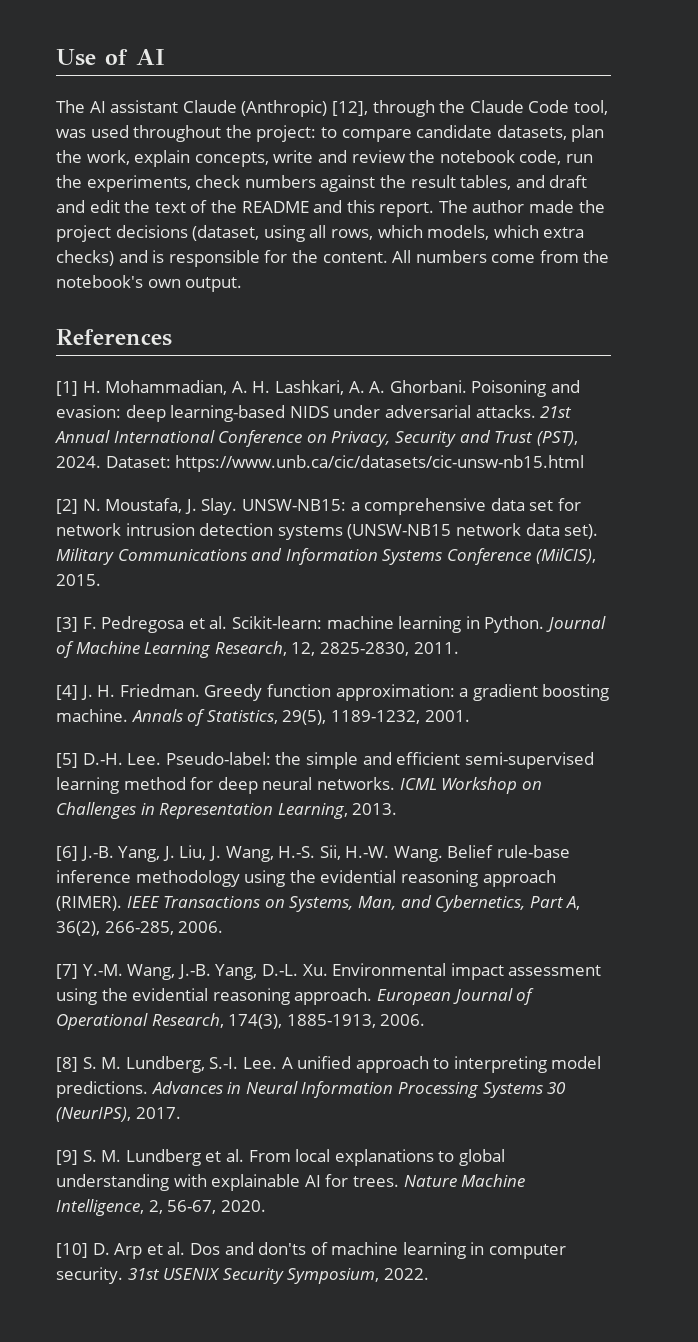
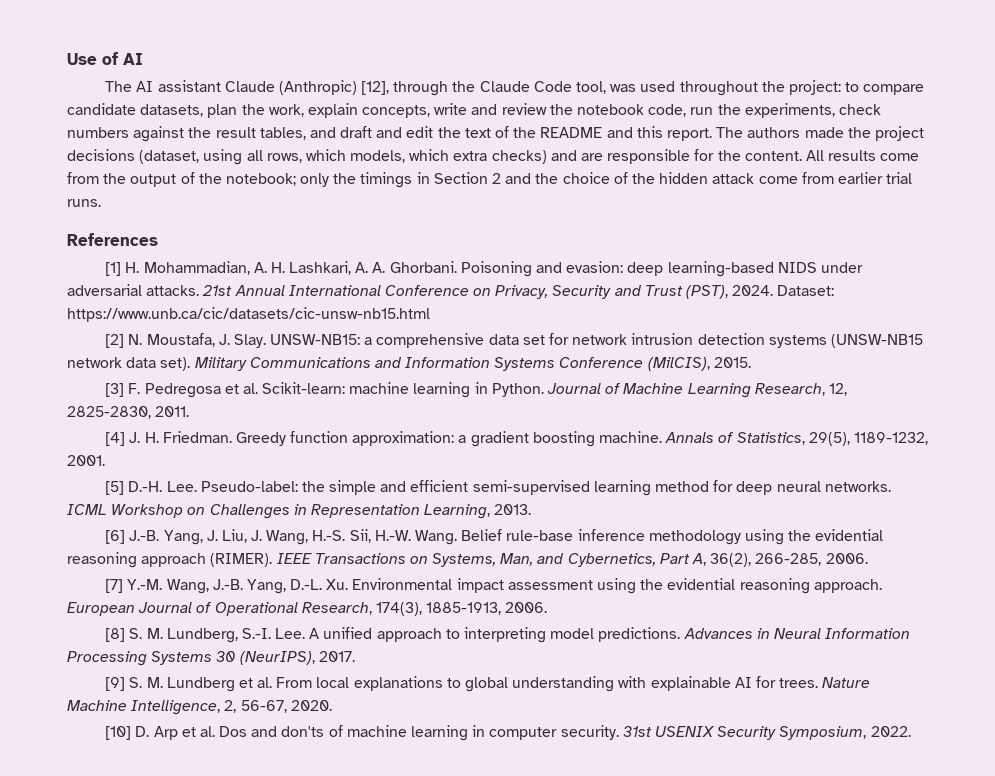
- The author made the project decisions (dataset, using all rows, which models, which extra checks) and is responsible for the content.
+ The authors made the project decisions (dataset, using all rows, which models, which extra checks) and are responsible for the content.
- All numbers come from the notebook's own output.
+ All results come from the output of the notebook; only the timings in Section 2 and the choice of the hidden attack come from earlier trial runs.

